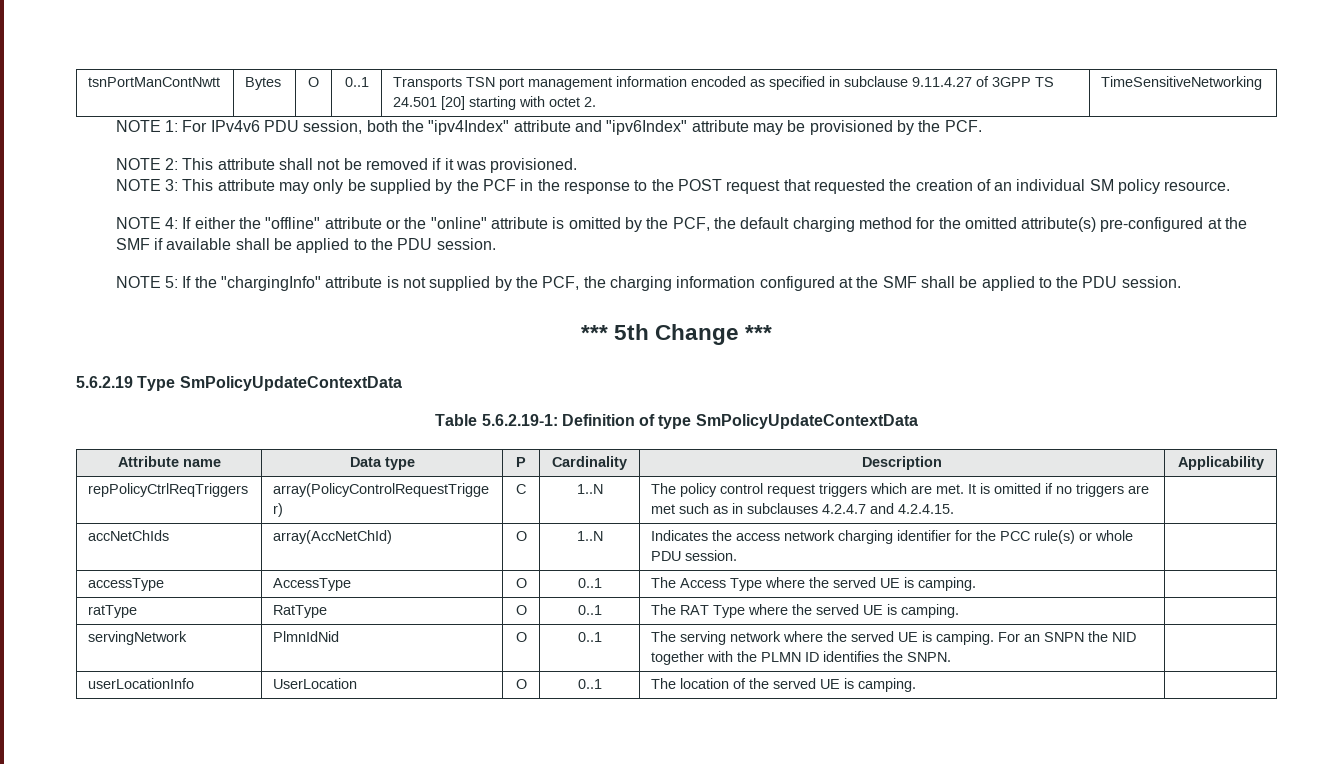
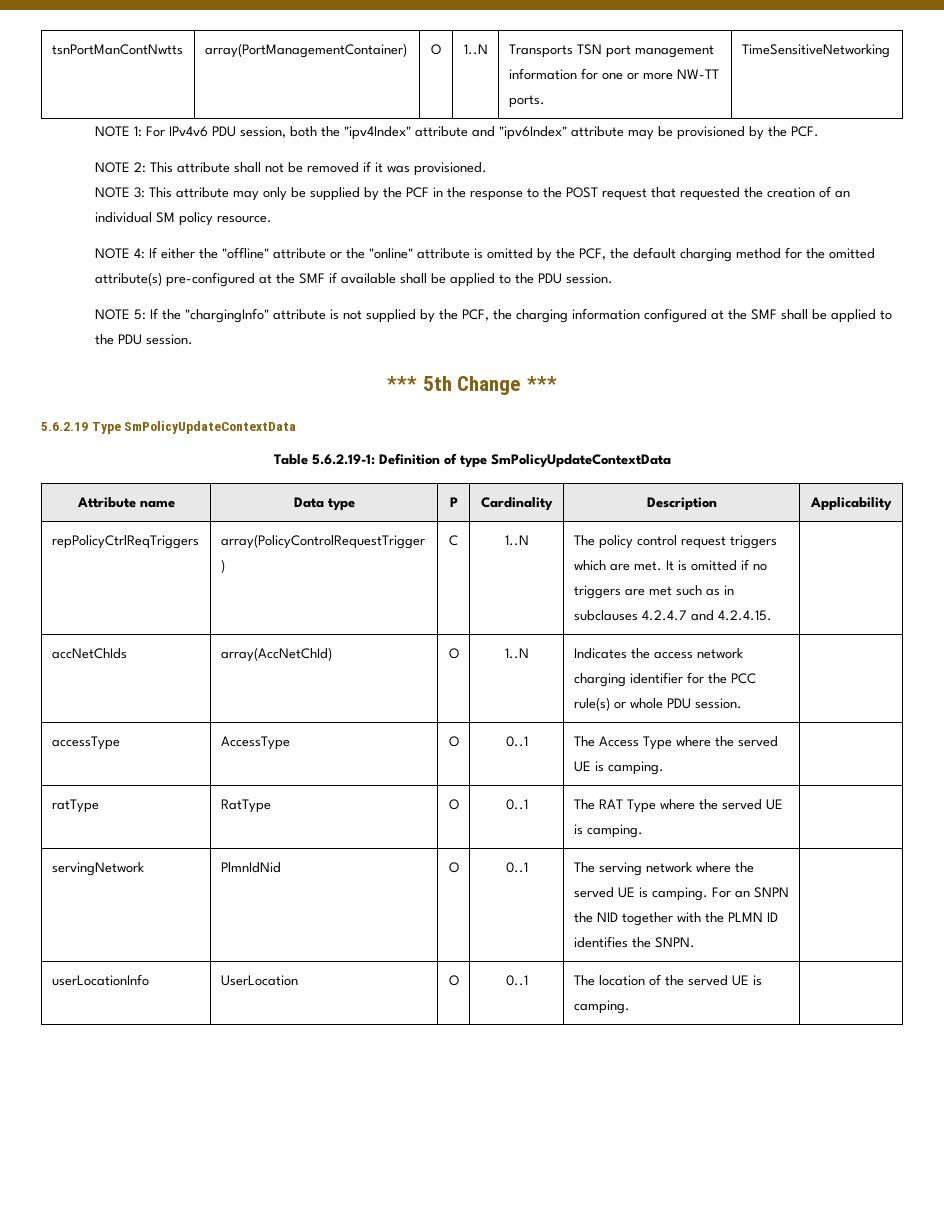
- tsnPortManContNwtt | Bytes | O | 0..1 | Transports TSN port management information encoded as specified in subclause 9.11.4.27 of 3GPP TS 24.501 [20] starting with octet 2. | TimeSensitiveNetworking
+ tsnPortManContNwtts | array(PortManagementContainer) | O | 1..N | Transports TSN port management information for one or more NW-TT ports. | TimeSensitiveNetworking

